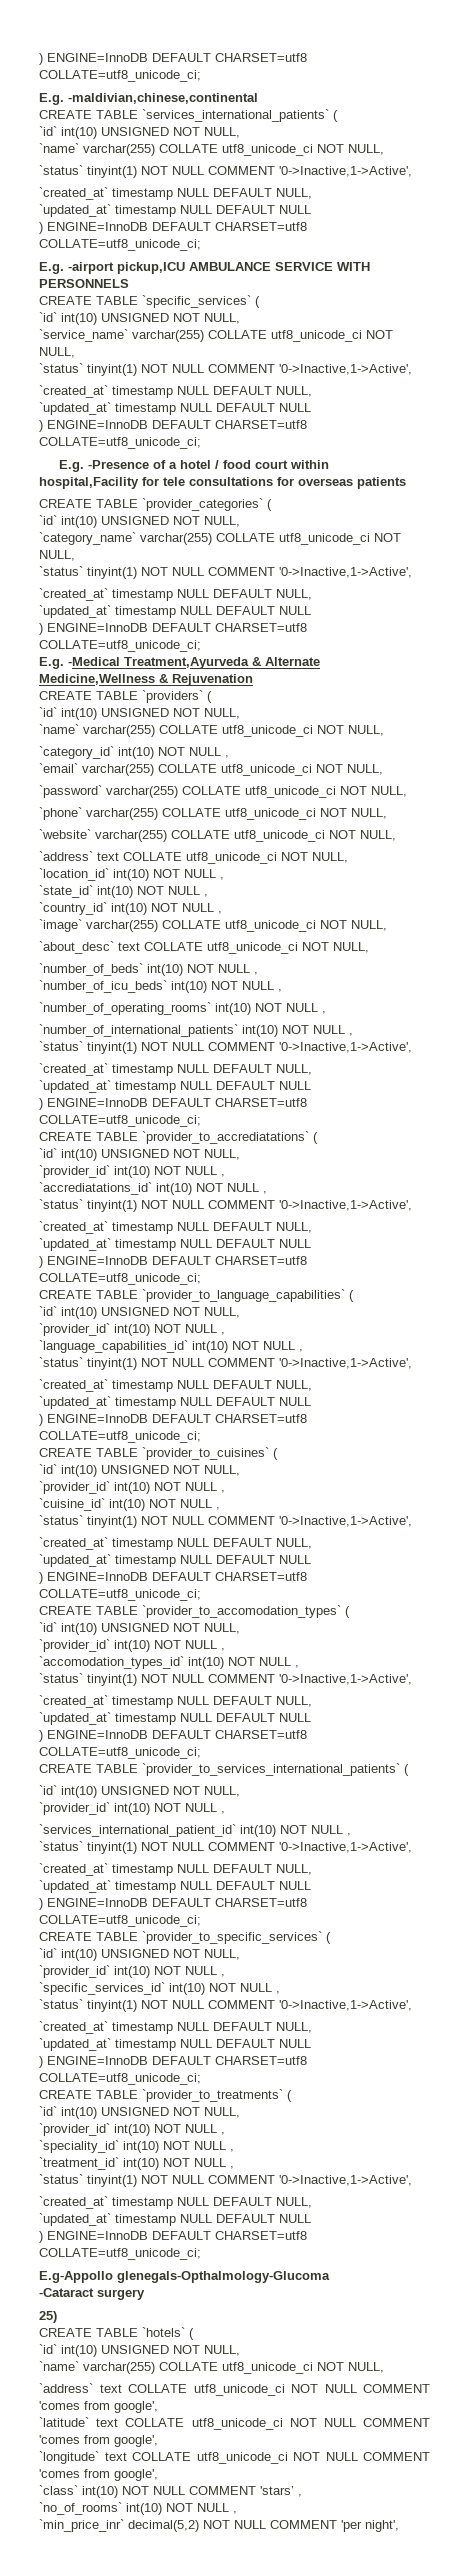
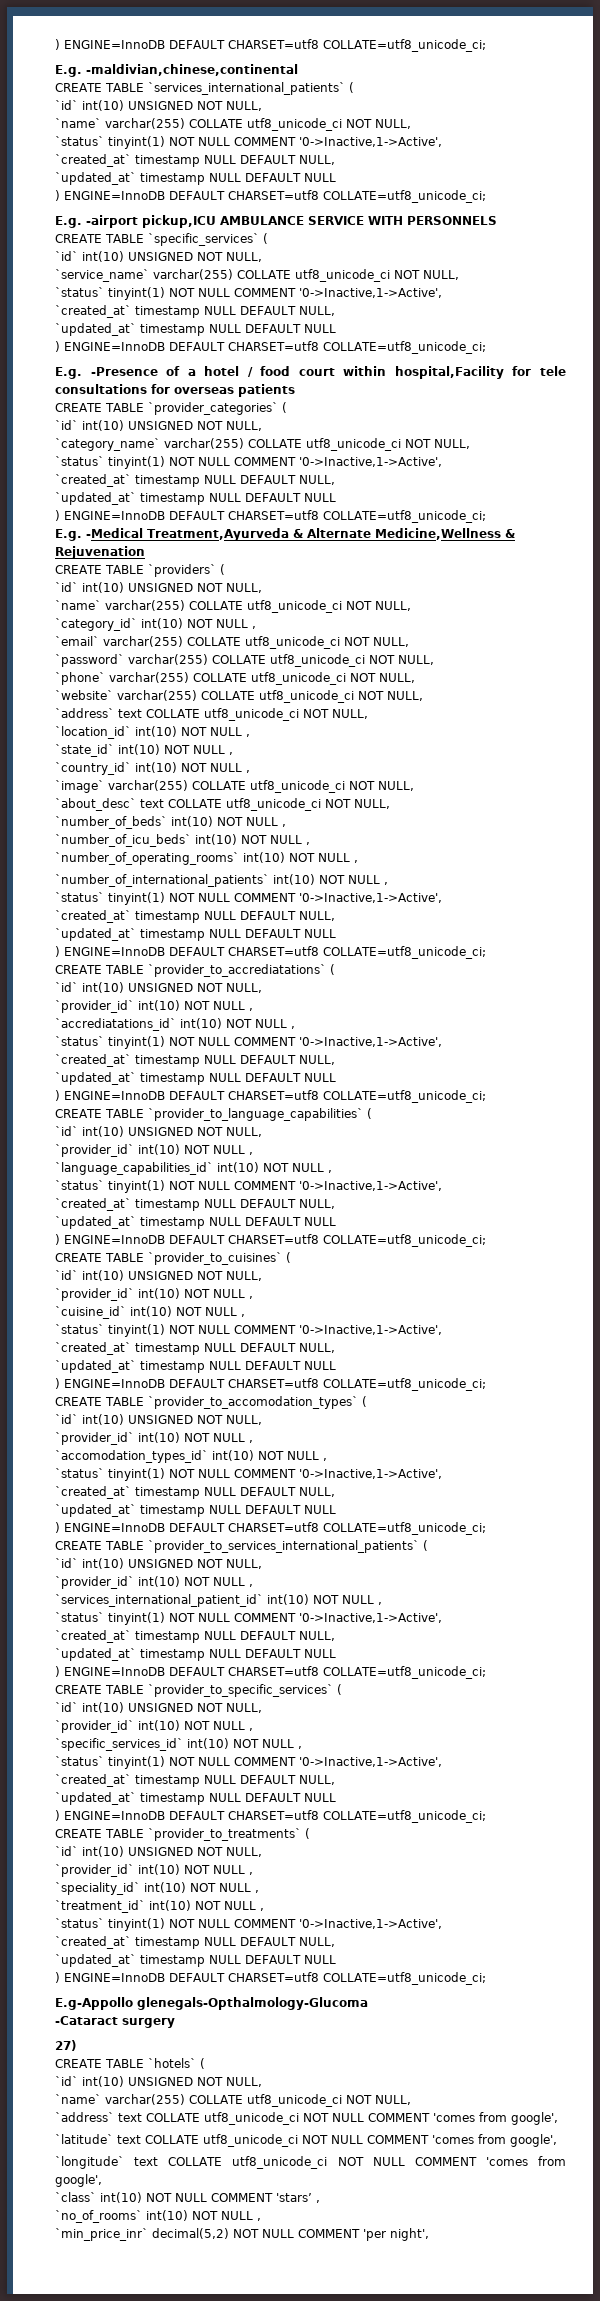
- 25)
+ 27)

